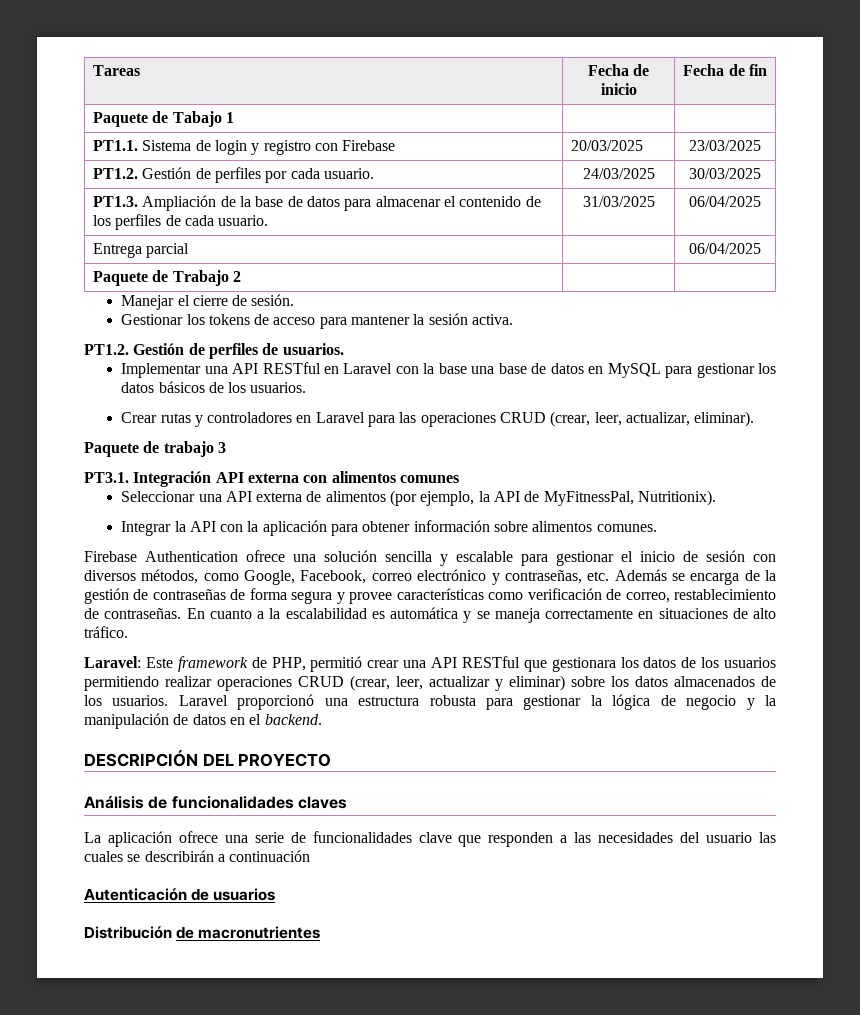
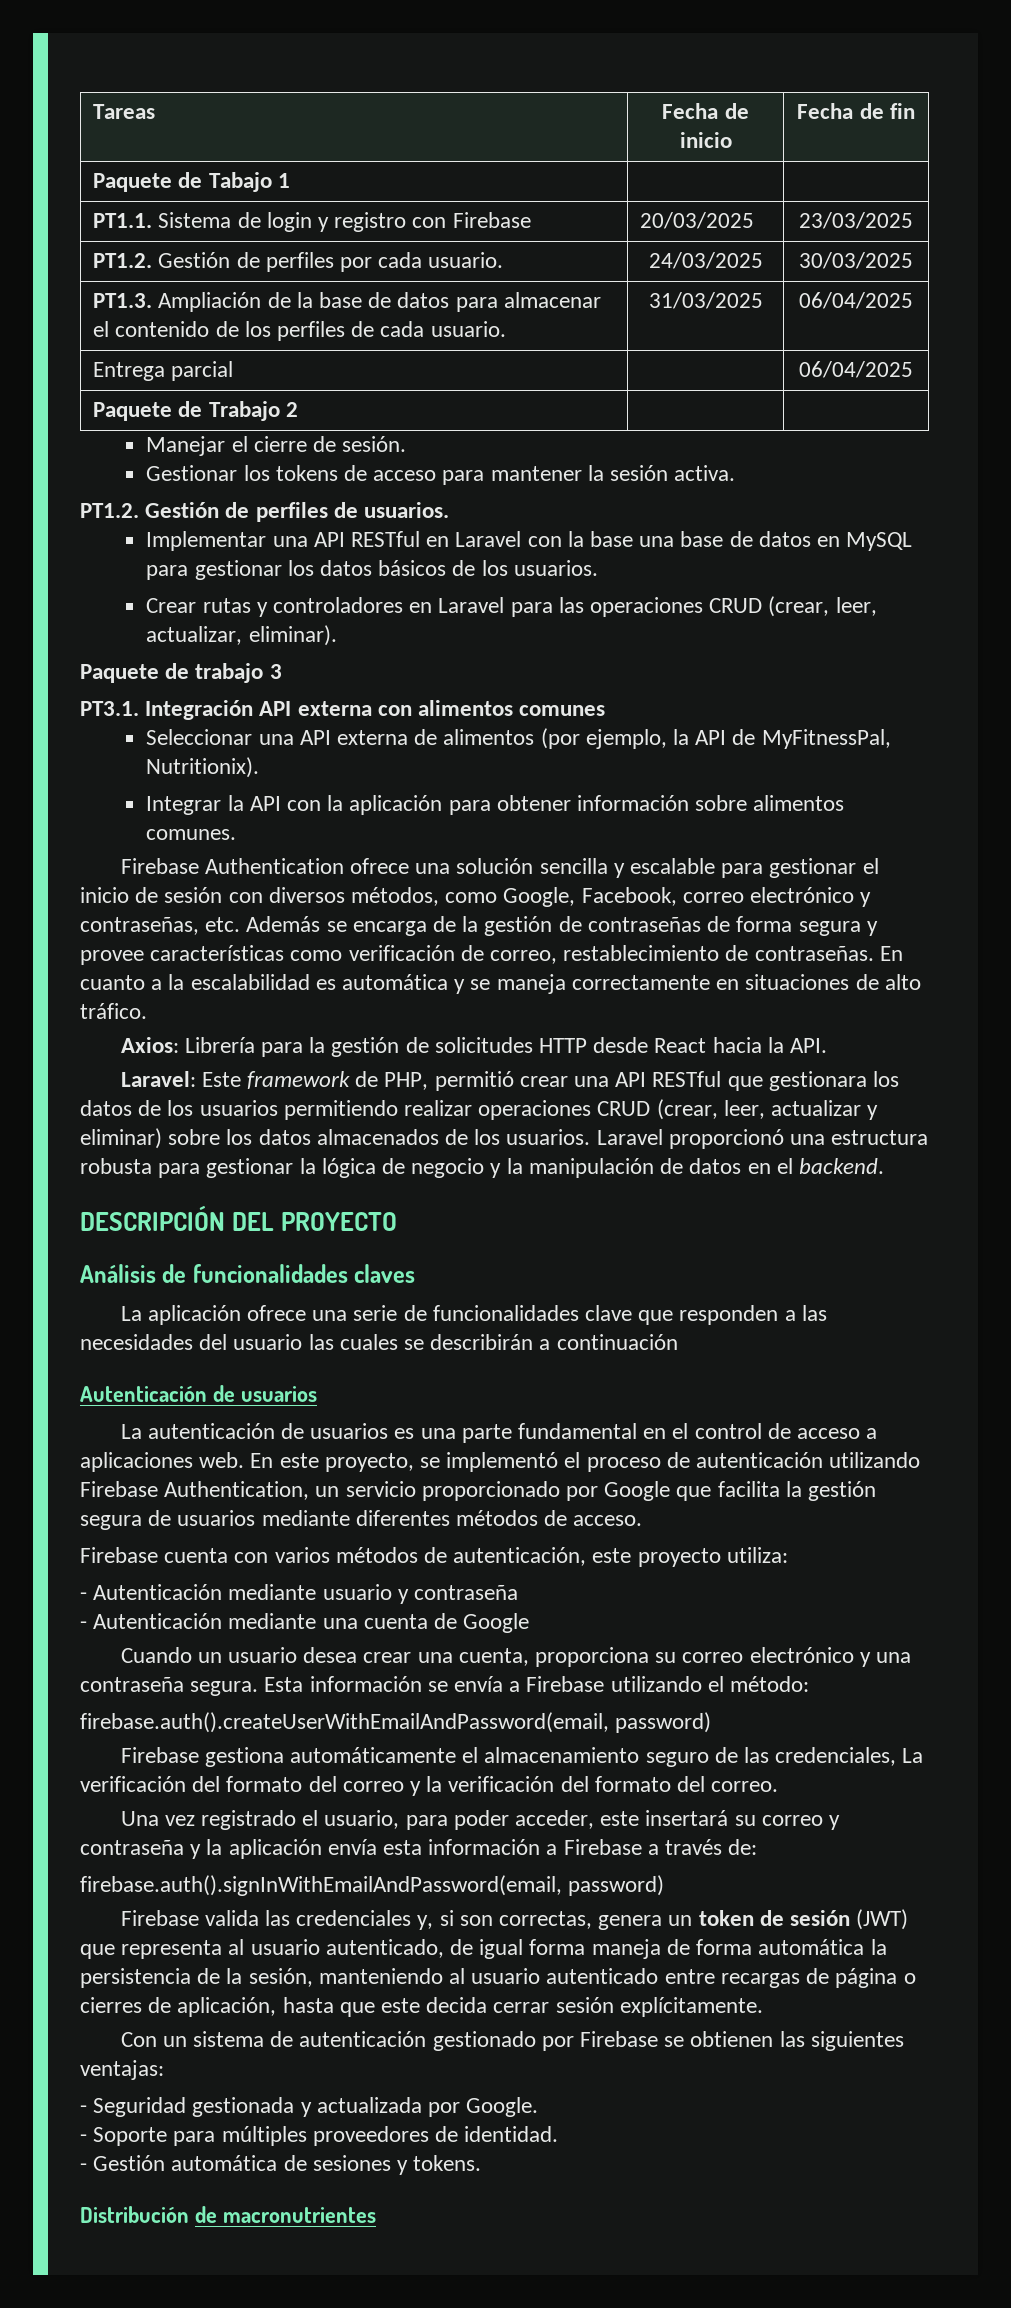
+ Axios: Librería para la gestión de solicitudes HTTP desde React hacia la API.
+ La autenticación de usuarios es una parte fundamental en el control de acceso a aplicaciones web. En este proyecto, se implementó el proceso de autenticación utilizando Firebase Authentication, un servicio proporcionado por Google que facilita la gestión segura de usuarios mediante diferentes métodos de acceso.
+ Firebase cuenta con varios métodos de autenticación, este proyecto utiliza:
+ - Autenticación mediante usuario y contraseña
+ - Autenticación mediante una cuenta de Google
+ Cuando un usuario desea crear una cuenta, proporciona su correo electrónico y una contraseña segura. Esta información se envía a Firebase utilizando el método:
+ firebase.auth().createUserWithEmailAndPassword(email, password)
+ Firebase gestiona automáticamente el almacenamiento seguro de las credenciales, La verificación del formato del correo y la verificación del formato del correo.
+ Una vez registrado el usuario, para poder acceder, este insertará su correo y contraseña y la aplicación envía esta información a Firebase a través de:
+ firebase.auth().signInWithEmailAndPassword(email, password)
+ Firebase valida las credenciales y, si son correctas, genera un token de sesión (JWT) que representa al usuario autenticado, de igual forma maneja de forma automática la persistencia de la sesión, manteniendo al usuario autenticado entre recargas de página o cierres de aplicación, hasta que este decida cerrar sesión explícitamente.
+ Con un sistema de autenticación gestionado por Firebase se obtienen las siguientes ventajas:
+ - Seguridad gestionada y actualizada por Google.
+ - Soporte para múltiples proveedores de identidad.
+ - Gestión automática de sesiones y tokens.

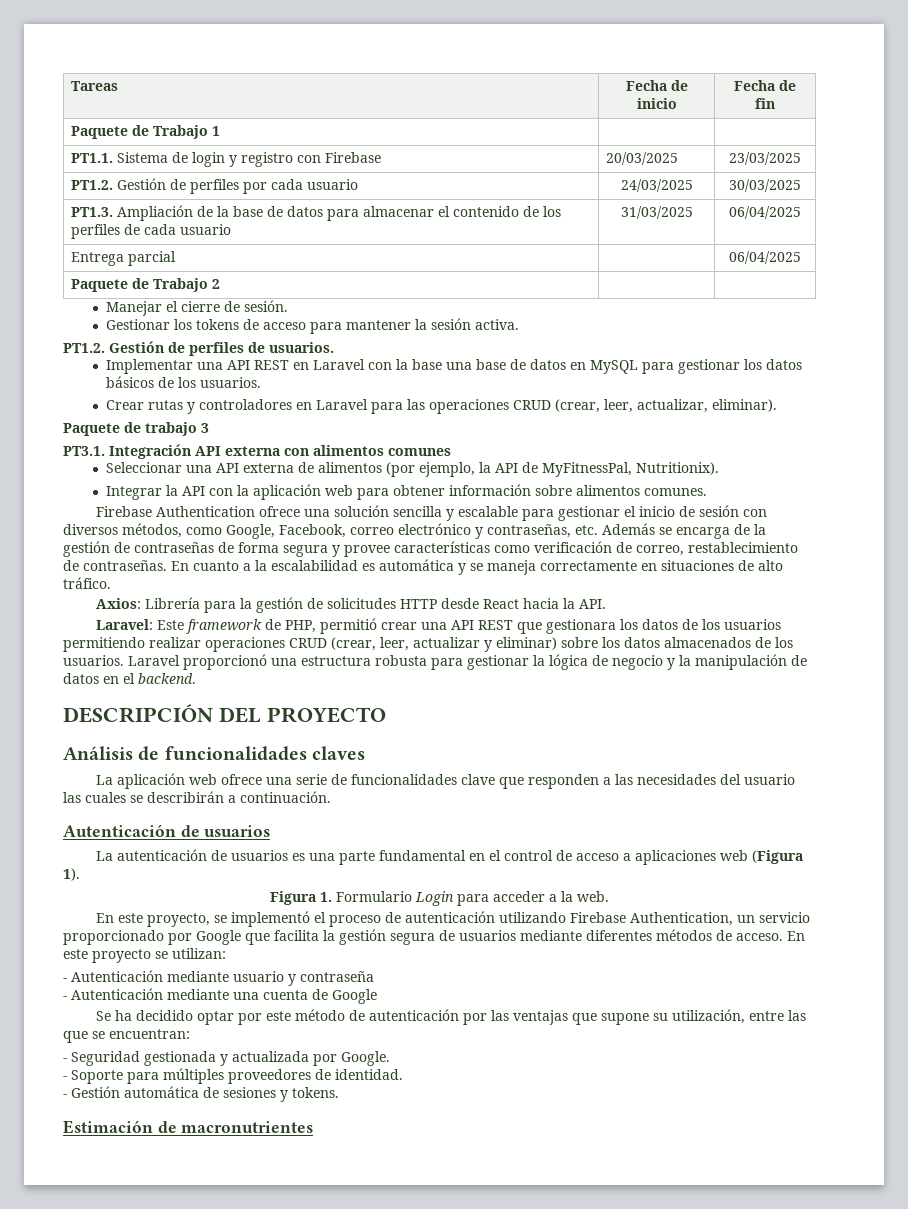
- Paquete de Tabajo 1 | |
+ Paquete de Trabajo 1 | |
- PT1.2. Gestión de perfiles por cada usuario. | 24/03/2025 | 30/03/2025
+ PT1.2. Gestión de perfiles por cada usuario | 24/03/2025 | 30/03/2025
- PT1.3. Ampliación de la base de datos para almacenar el contenido de los perfiles de cada usuario. | 31/03/2025 | 06/04/2025
+ PT1.3. Ampliación de la base de datos para almacenar el contenido de los perfiles de cada usuario | 31/03/2025 | 06/04/2025
- Implementar una API RESTful en Laravel con la base una base de datos en MySQL para gestionar los datos básicos de los usuarios.
+ Implementar una API REST en Laravel con la base una base de datos en MySQL para gestionar los datos básicos de los usuarios.
- Integrar la API con la aplicación para obtener información sobre alimentos comunes.
+ Integrar la API con la aplicación web para obtener información sobre alimentos comunes.
- Laravel: Este framework de PHP, permitió crear una API RESTful que gestionara los datos de los usuarios permitiendo realizar operaciones CRUD (crear, leer, actualizar y eliminar) sobre los datos almacenados de los usuarios.
+ Laravel: Este framework de PHP, permitió crear una API REST que gestionara los datos de los usuarios permitiendo realizar operaciones CRUD (crear, leer, actualizar y eliminar) sobre los datos almacenados de los usuarios.
- La aplicación ofrece una serie de funcionalidades clave que responden a las necesidades del usuario las cuales se describirán a continuación
+ La aplicación web ofrece una serie de funcionalidades clave que responden a las necesidades del usuario las cuales se describirán a continuación.
- La autenticación de usuarios es una parte fundamental en el control de acceso a aplicaciones web. En este proyecto, se implementó el proceso de autenticación utilizando Firebase Authentication, un servicio proporcionado por Google que facilita la gestión segura de usuarios mediante diferentes métodos de acceso.
- Firebase cuenta con varios métodos de autenticación, este proyecto utiliza:
+ La autenticación de usuarios es una parte fundamental en el control de acceso a aplicaciones web (Figura 1).
+ Figura 1. Formulario Login para acceder a la web.
+ En este proyecto, se implementó el proceso de autenticación utilizando Firebase Authentication, un servicio proporcionado por Google que facilita la gestión segura de usuarios mediante diferentes métodos de acceso. En este proyecto se utilizan:
- Cuando un usuario desea crear una cuenta, proporciona su correo electrónico y una contraseña segura. Esta información se envía a Firebase utilizando el método:
- firebase.auth().createUserWithEmailAndPassword(email, password)
- Firebase gestiona automáticamente el almacenamiento seguro de las credenciales, La verificación del formato del correo y la verificación del formato del correo.
- Una vez registrado el usuario, para poder acceder, este insertará su correo y contraseña y la aplicación envía esta información a Firebase a través de:
- firebase.auth().signInWithEmailAndPassword(email, password)
- Firebase valida las credenciales y, si son correctas, genera un token de sesión (JWT) que representa al usuario autenticado, de igual forma maneja de forma automática la persistencia de la sesión, manteniendo al usuario autenticado entre recargas de página o cierres de aplicación, hasta que este decida cerrar sesión explícitamente.
- Con un sistema de autenticación gestionado por Firebase se obtienen las siguientes ventajas:
+ Se ha decidido optar por este método de autenticación por las ventajas que supone su utilización, entre las que se encuentran:
- Distribución de macronutrientes
+ Estimación de macronutrientes

